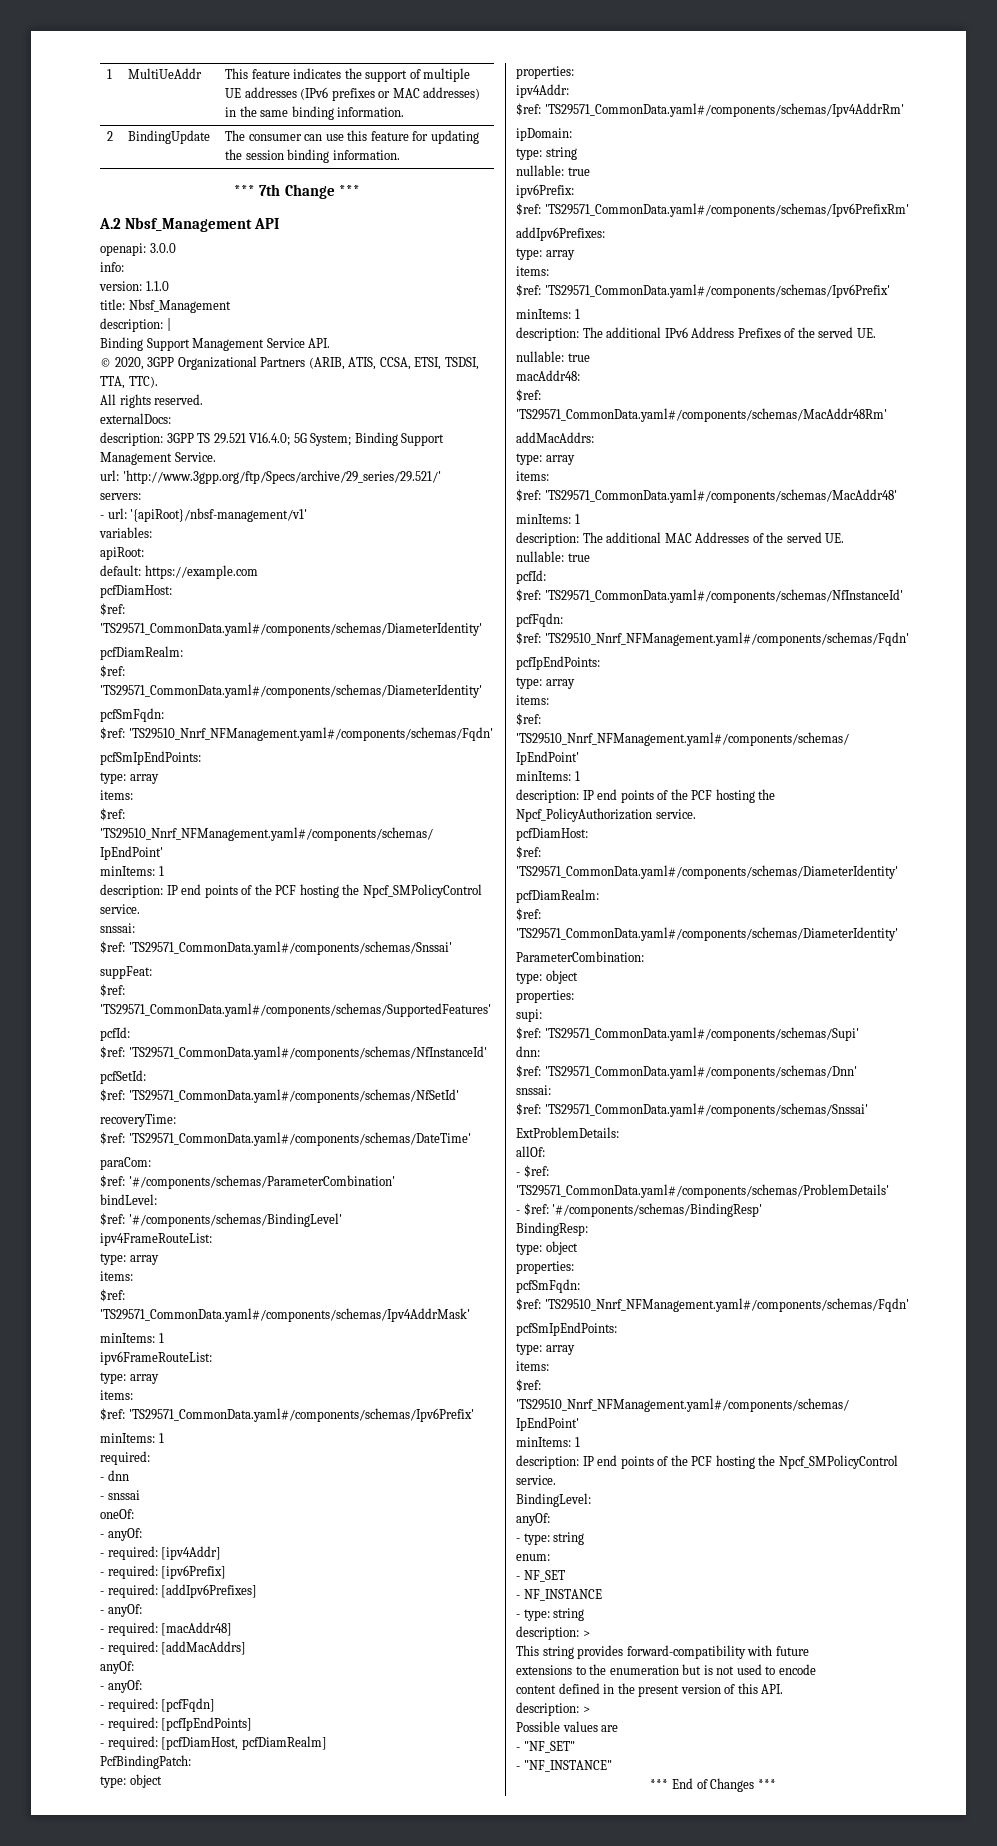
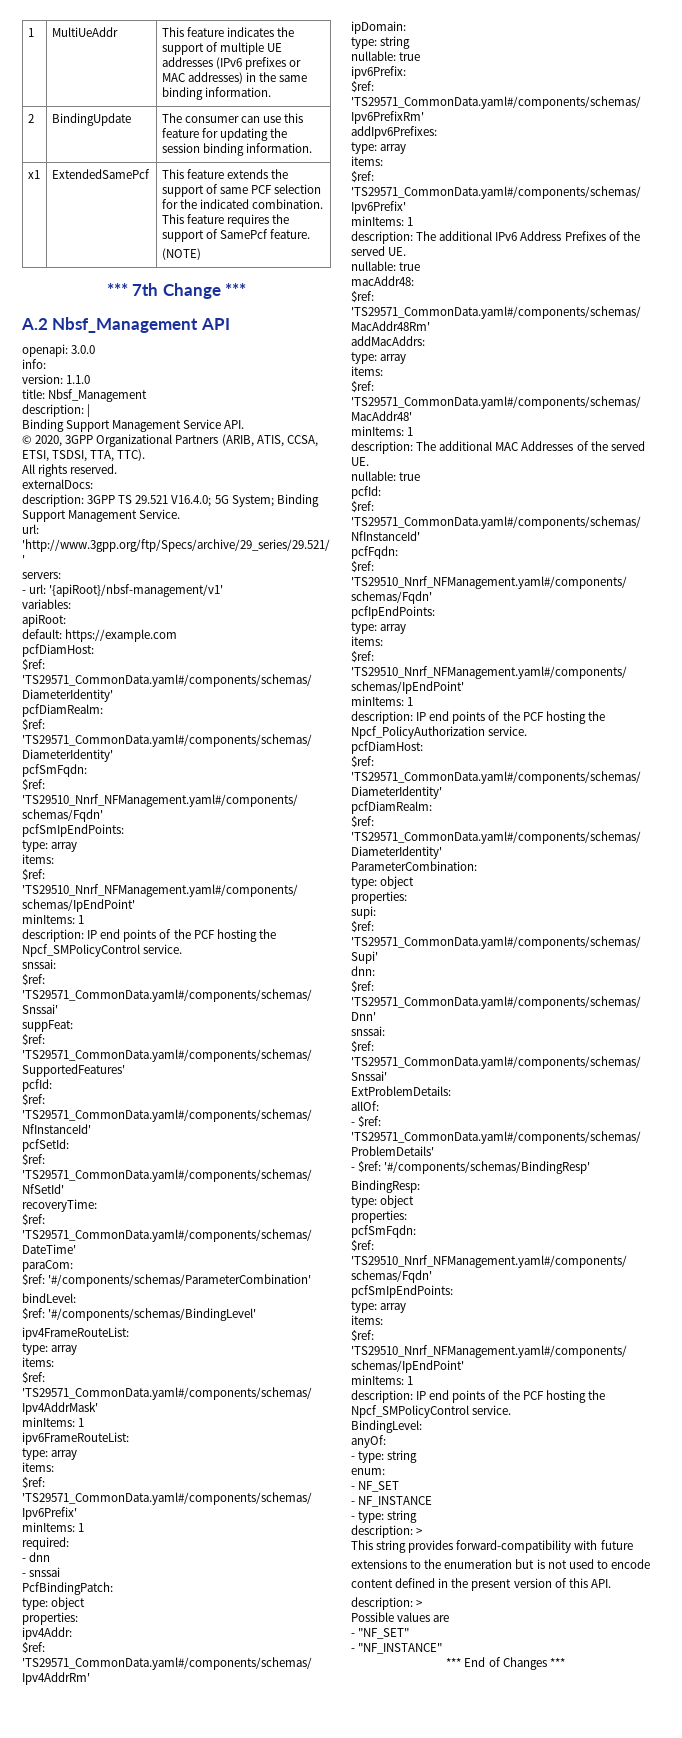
+ x1 | ExtendedSamePcf | This feature extends the support of same PCF selection for the indicated combination. This feature requires the support of SamePcf feature.
+ (NOTE)
- oneOf:
- - anyOf:
- - required: [ipv4Addr]
- - required: [ipv6Prefix]
- - required: [addIpv6Prefixes]
- - anyOf:
- - required: [macAddr48]
- - required: [addMacAddrs]
- anyOf:
- - anyOf:
- - required: [pcfFqdn]
- - required: [pcfIpEndPoints]
- - required: [pcfDiamHost, pcfDiamRealm]

